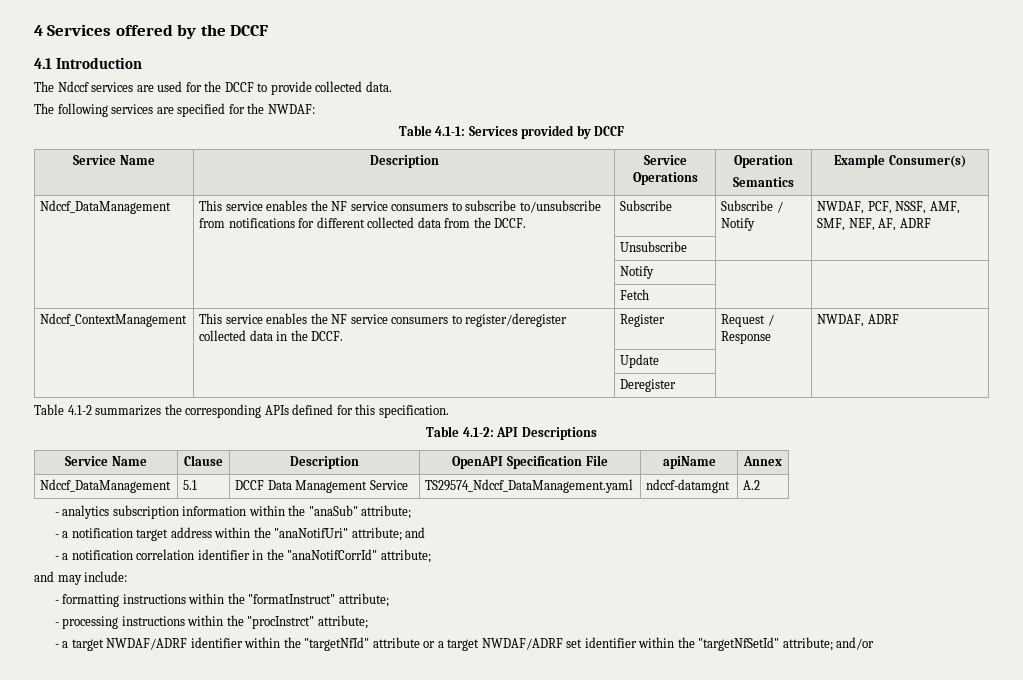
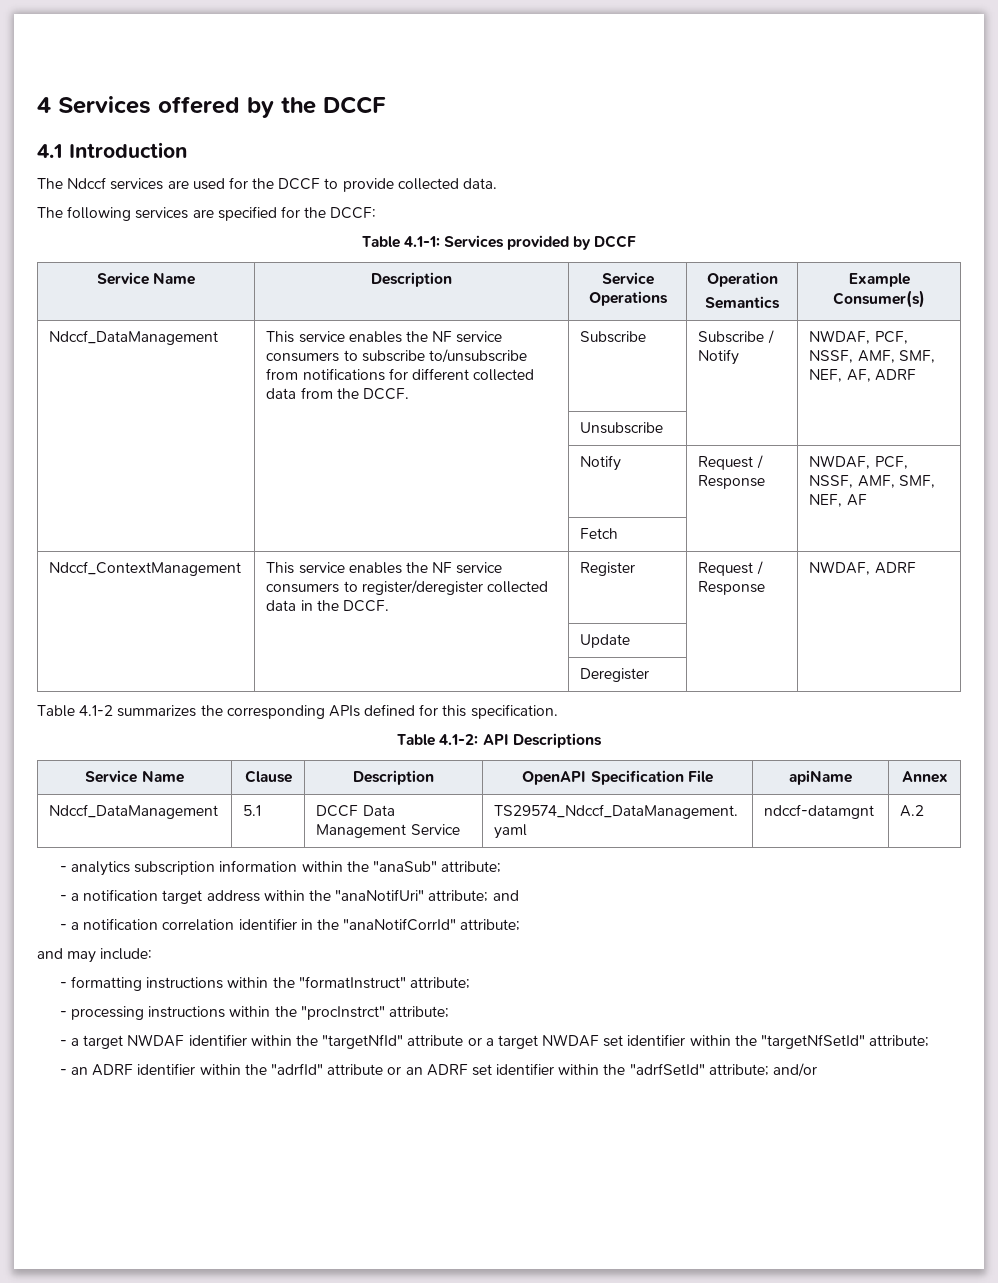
- The following services are specified for the NWDAF:
+ The following services are specified for the DCCF:
- | | Notify | |
+ | | Notify | Request / Response | NWDAF, PCF, NSSF, AMF, SMF, NEF, AF
- - a target NWDAF/ADRF identifier within the "targetNfId" attribute or a target NWDAF/ADRF set identifier within the "targetNfSetId" attribute; and/or
+ - a target NWDAF identifier within the "targetNfId" attribute or a target NWDAF set identifier within the "targetNfSetId" attribute;
+ - an ADRF identifier within the "adrfId" attribute or an ADRF set identifier within the "adrfSetId" attribute; and/or

